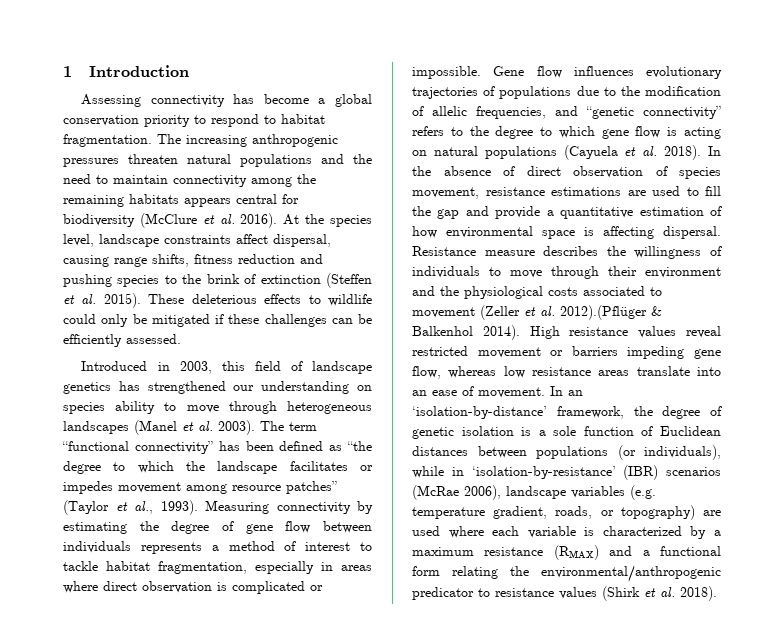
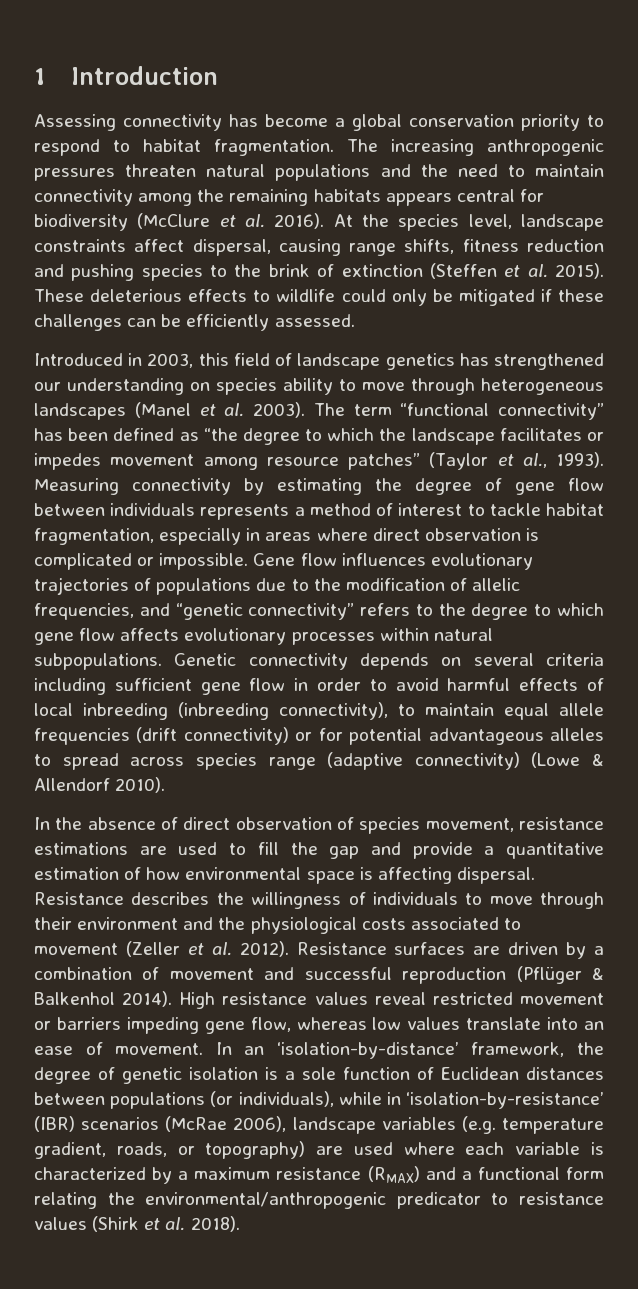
- Gene flow influences evolutionary trajectories of populations due to the modification of allelic frequencies, and “genetic connectivity” refers to the degree to which gene flow is acting on natural populations (Cayuela et al. 2018). In the absence of direct observation of species movement, resistance estimations are used to fill the gap and provide a quantitative estimation of how environmental space is affecting dispersal.
+ Gene flow influences evolutionary trajectories of populations due to the modification of allelic frequencies, and “genetic connectivity” refers to the degree to which gene flow affects evolutionary processes within natural subpopulations. Genetic connectivity depends on several criteria including sufficient gene flow in order to avoid harmful effects of local inbreeding (inbreeding connectivity), to maintain equal allele frequencies (drift connectivity) or for potential advantageous alleles to spread across species range (adaptive connectivity) (Lowe & Allendorf 2010).
+ In the absence of direct observation of species movement, resistance estimations are used to fill the gap and provide a quantitative estimation of how environmental space is affecting dispersal.
- Resistance measure describes the willingness of individuals to move through their environment and the physiological costs associated to movement (Zeller et al. 2012).(Pflüger & Balkenhol 2014).
+ Resistance describes the willingness of individuals to move through their environment and the physiological costs associated to movement (Zeller et al. 2012). Resistance surfaces are driven by a combination of movement and successful reproduction (Pflüger & Balkenhol 2014).
- High resistance values reveal restricted movement or barriers impeding gene flow, whereas low resistance areas translate into an ease of movement.
+ High resistance values reveal restricted movement or barriers impeding gene flow, whereas low values translate into an ease of movement.

